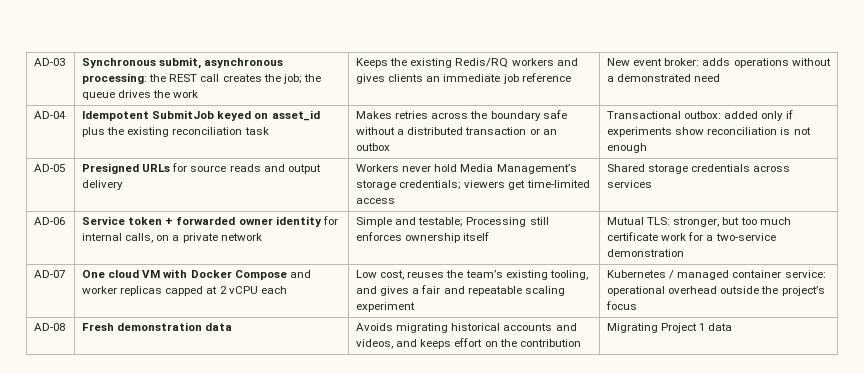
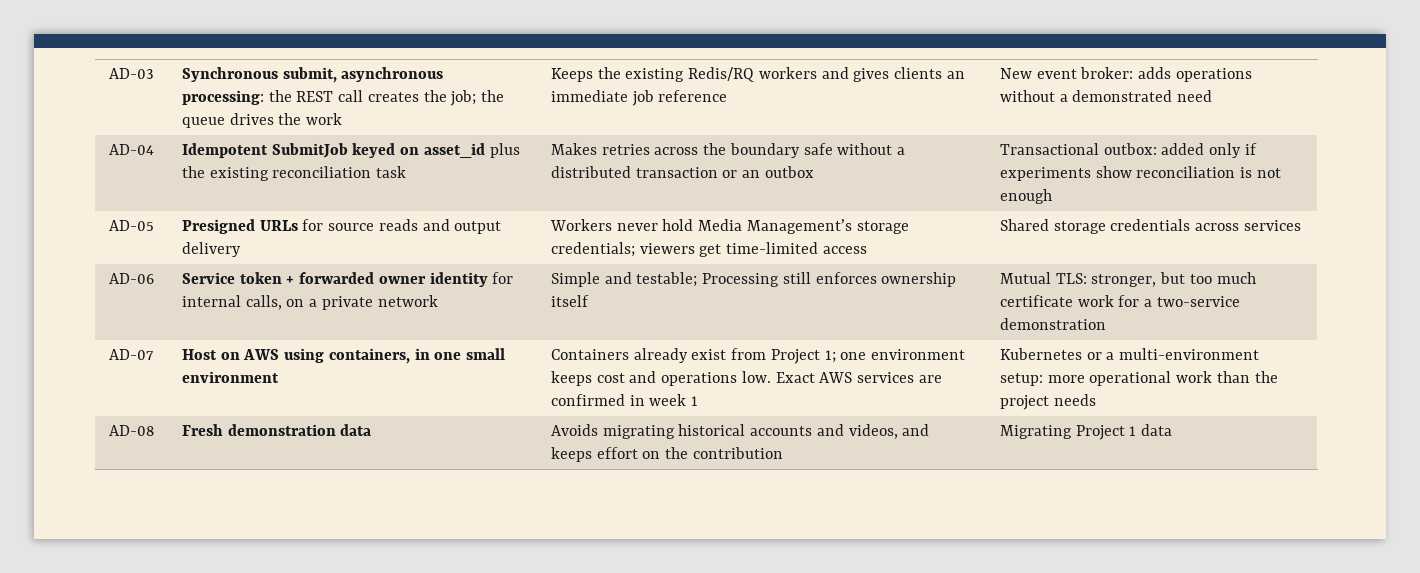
- One cloud VM with Docker Compose and worker replicas capped at 2 vCPU each | Low cost, reuses the team’s existing tooling, and gives a fair and repeatable scaling experiment | Kubernetes / managed container service: operational overhead outside the project’s focus
+ Host on AWS using containers, in one small environment | Containers already exist from Project 1; one environment keeps cost and operations low. Exact AWS services are confirmed in week 1 | Kubernetes or a multi-environment setup: more operational work than the project needs

